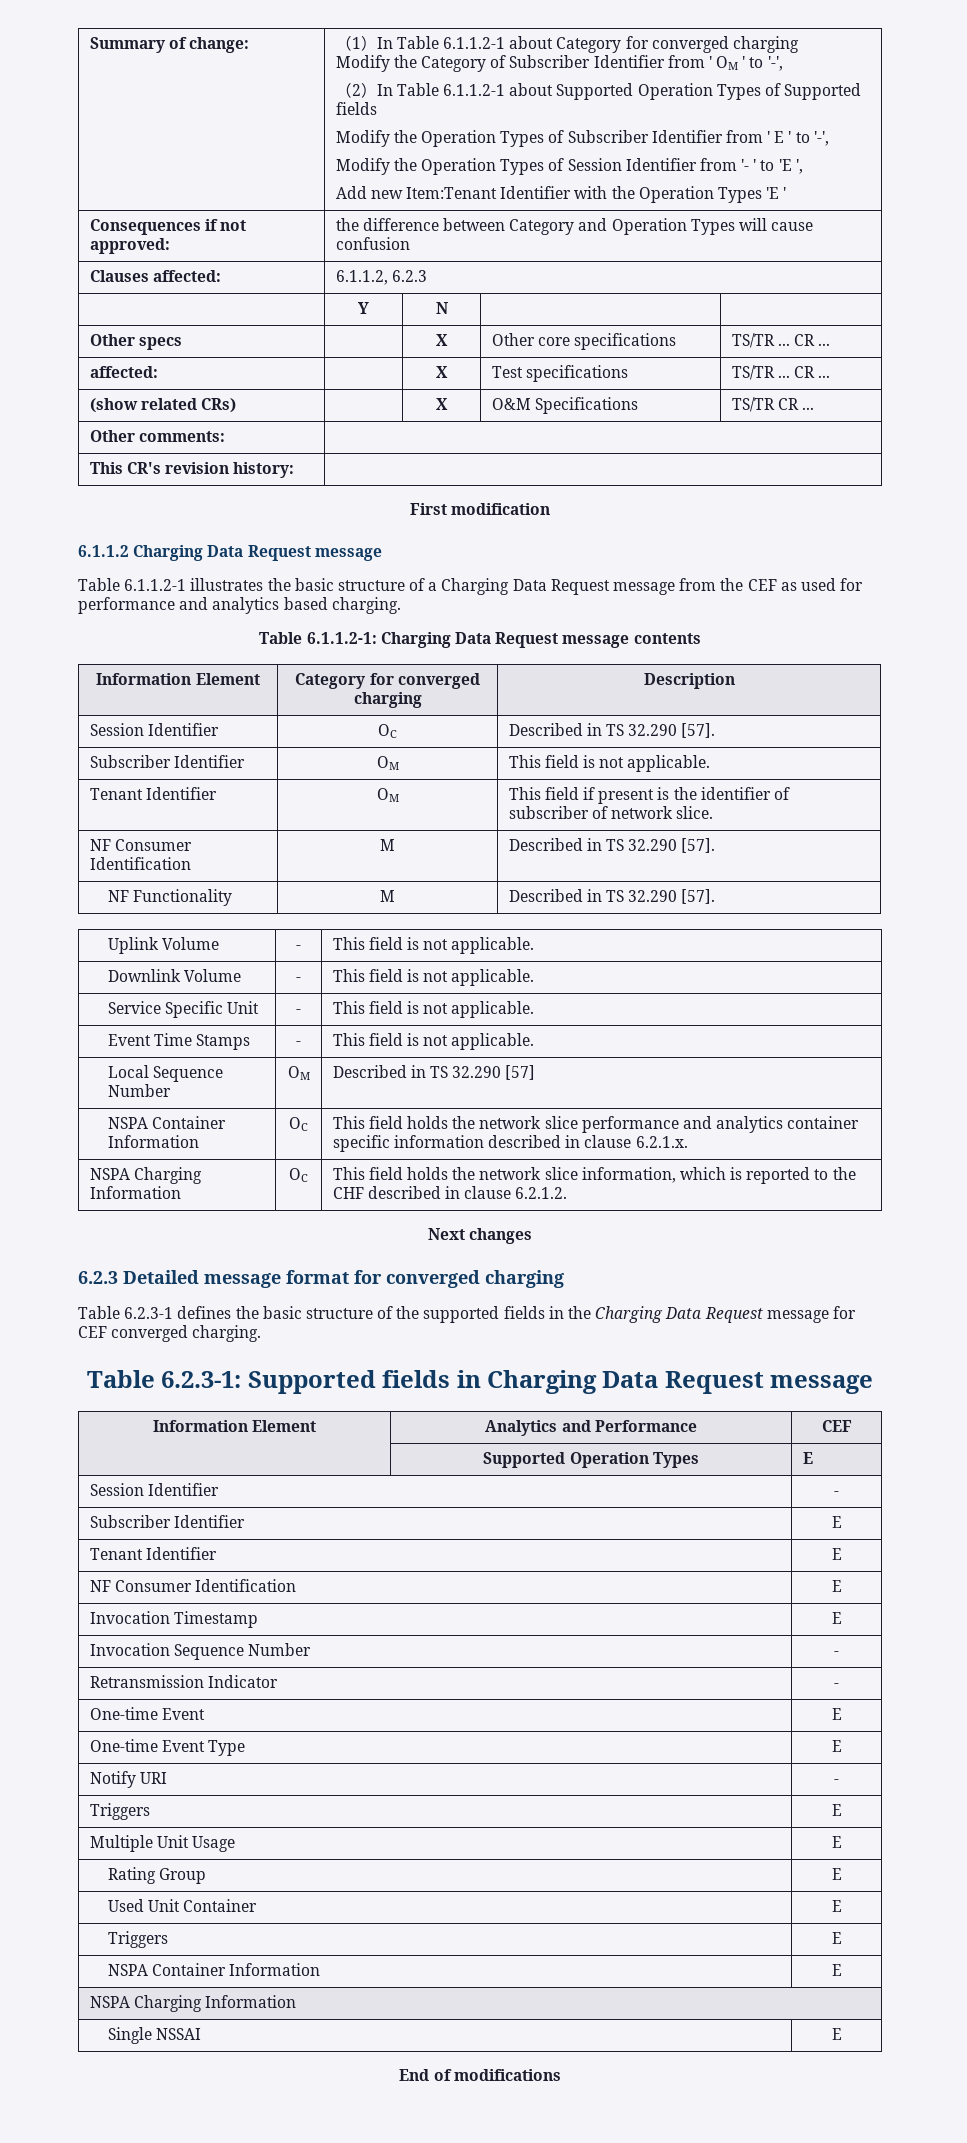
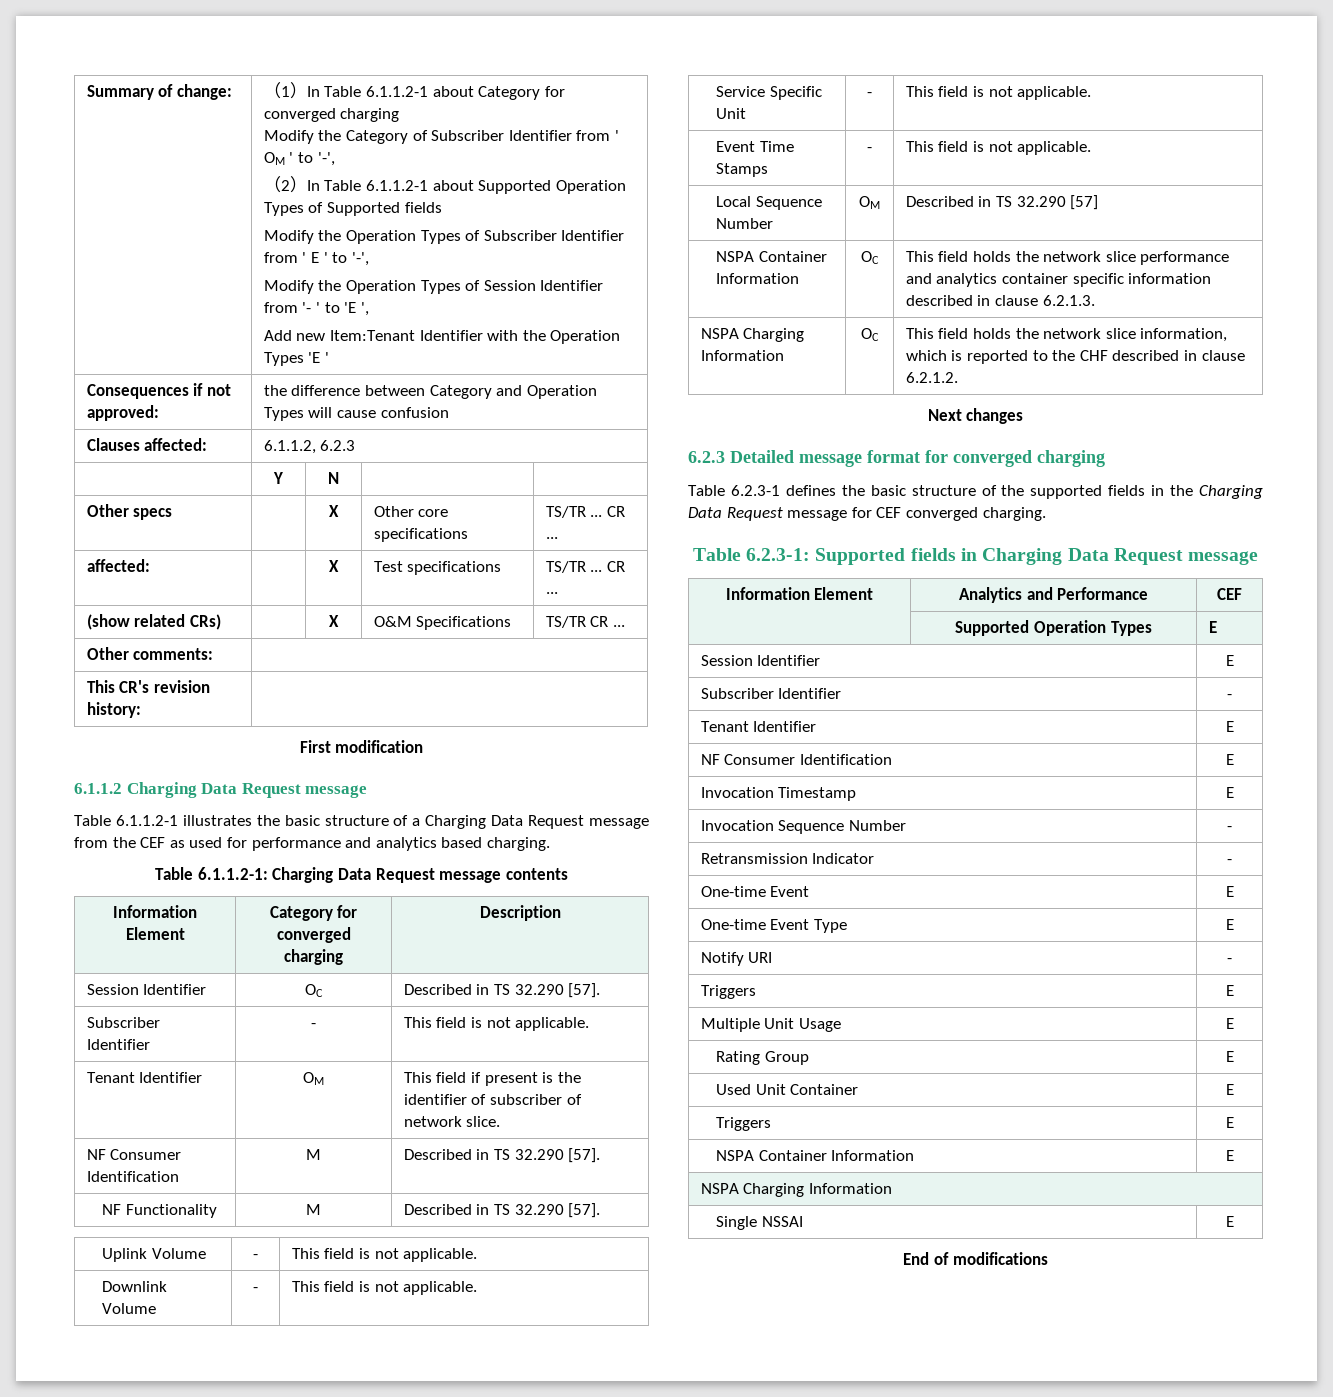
- Subscriber Identifier | OM | This field is not applicable.
+ Subscriber Identifier | - | This field is not applicable.
- NSPA Container Information | OC | This field holds the network slice performance and analytics container specific information described in clause 6.2.1.x.
+ NSPA Container Information | OC | This field holds the network slice performance and analytics container specific information described in clause 6.2.1.3.
- Session Identifier | -
- Subscriber Identifier | E
+ Session Identifier | E
+ Subscriber Identifier | -

